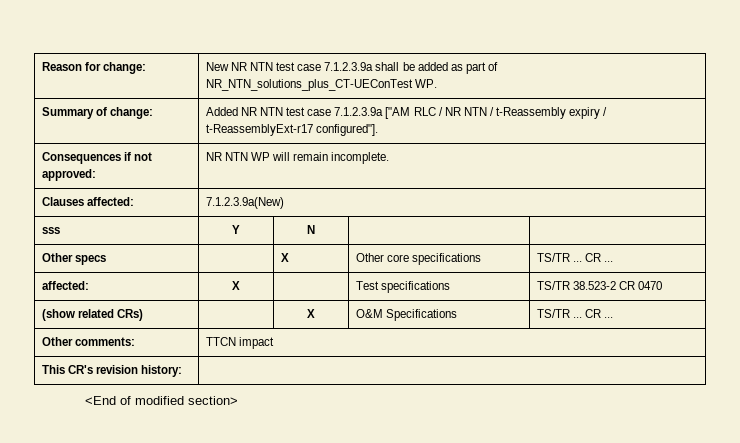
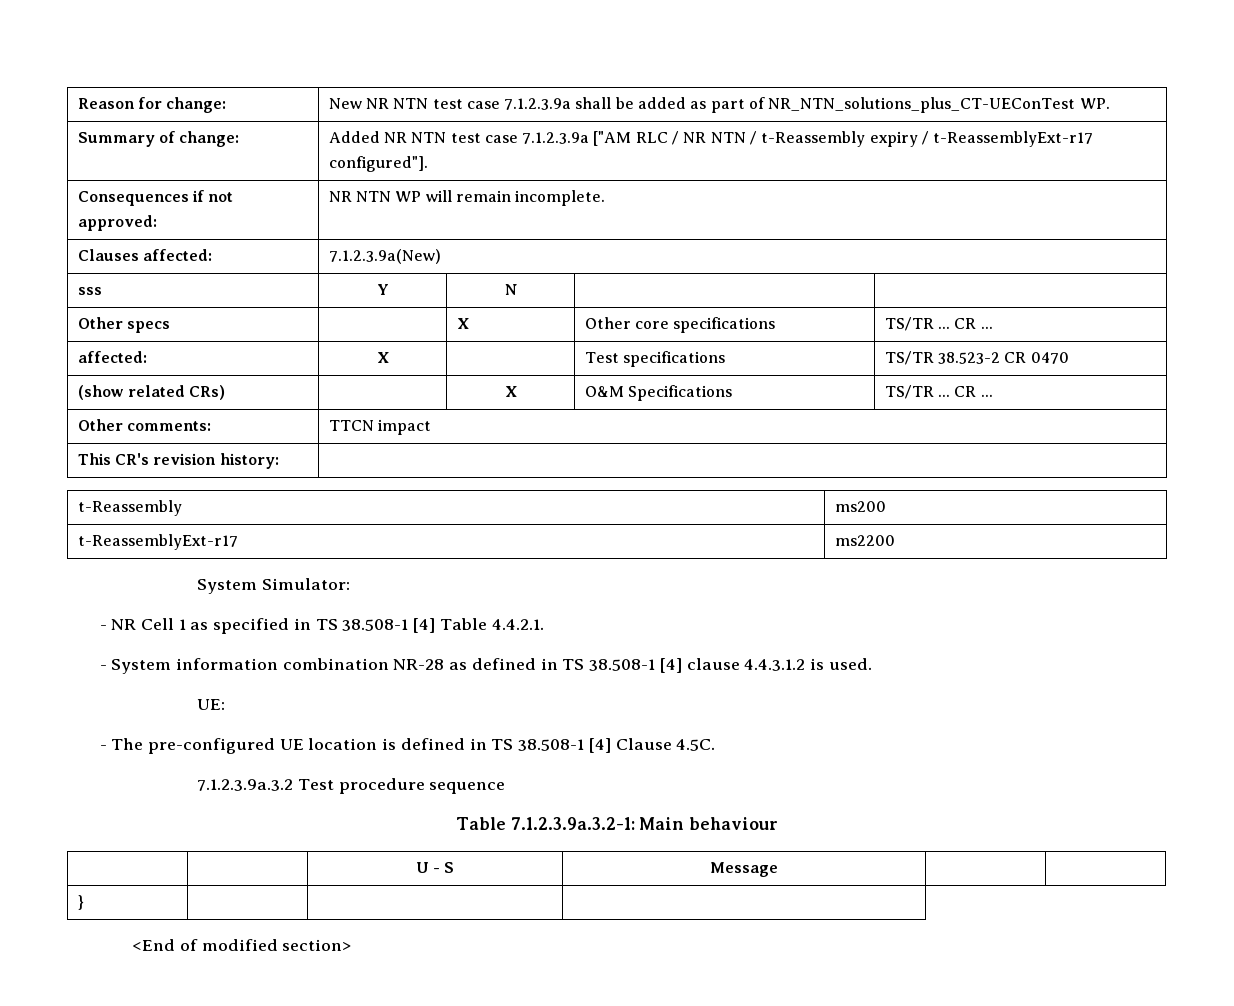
+ t-Reassembly | ms200
+ t-ReassemblyExt-r17 | ms2200
+ System Simulator:
+ - NR Cell 1 as specified in TS 38.508-1 [4] Table 4.4.2.1.
+ - System information combination NR-28 as defined in TS 38.508-1 [4] clause 4.4.3.1.2 is used.
+ UE:
+ - The pre-configured UE location is defined in TS 38.508-1 [4] Clause 4.5C.
+ 7.1.2.3.9a.3.2 Test procedure sequence
+ Table 7.1.2.3.9a.3.2-1: Main behaviour
+ | | U - S | Message | |
+ } | | |

